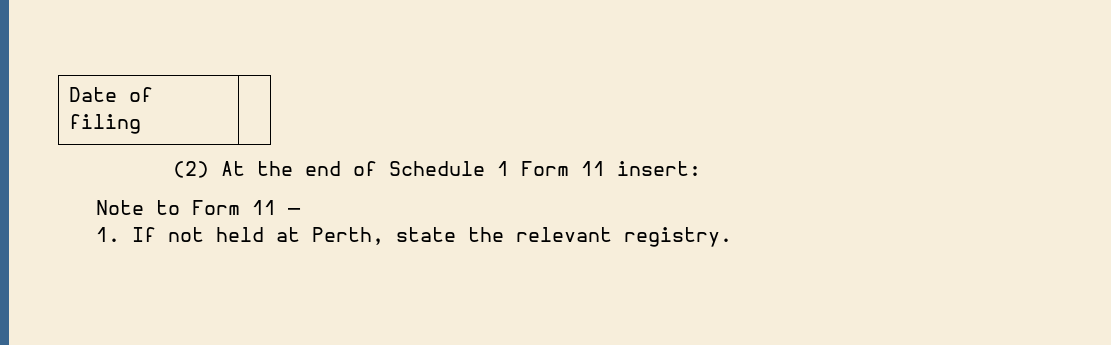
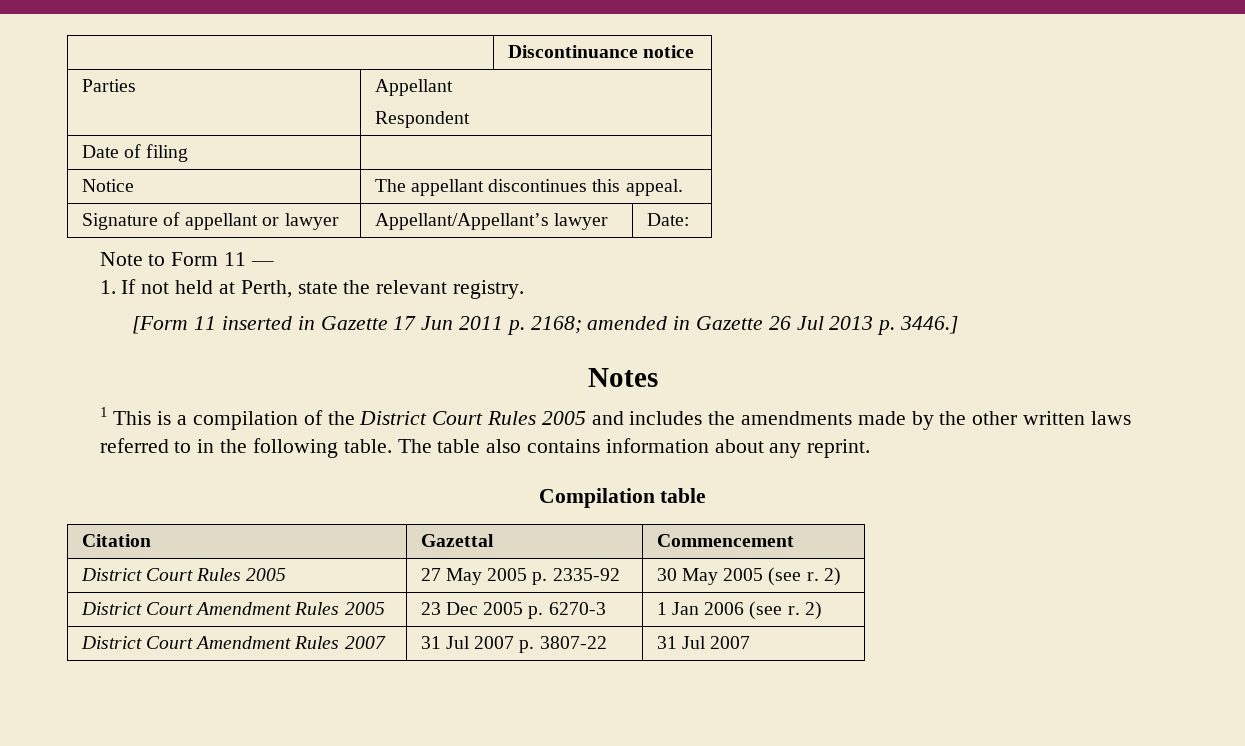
+ | Discontinuance notice
+ Parties | Appellant
+ Respondent
  Date of filing |
- (2) At the end of Schedule 1 Form 11 insert:
+ Notice | The appellant discontinues this appeal.
+ Signature of appellant or lawyer | Appellant/Appellant’s lawyer | Date:
+ [Form 11 inserted in Gazette 17 Jun 2011 p. 2168; amended in Gazette 26 Jul 2013 p. 3446.]
+ Notes
+ 1 This is a compilation of the District Court Rules 2005 and includes the amendments made by the other written laws referred to in the following table. The table also contains information about any reprint.
+ Compilation table
+ Citation | Gazettal | Commencement
+ District Court Rules 2005 | 27 May 2005 p. 2335-92 | 30 May 2005 (see r. 2)
+ District Court Amendment Rules 2005 | 23 Dec 2005 p. 6270-3 | 1 Jan 2006 (see r. 2)
+ District Court Amendment Rules 2007 | 31 Jul 2007 p. 3807-22 | 31 Jul 2007

